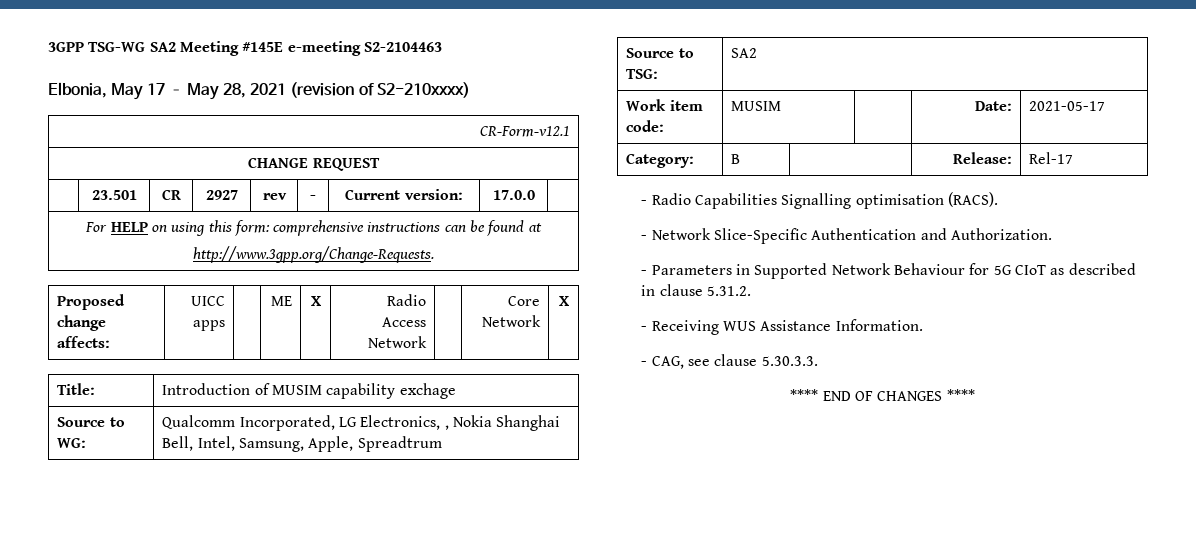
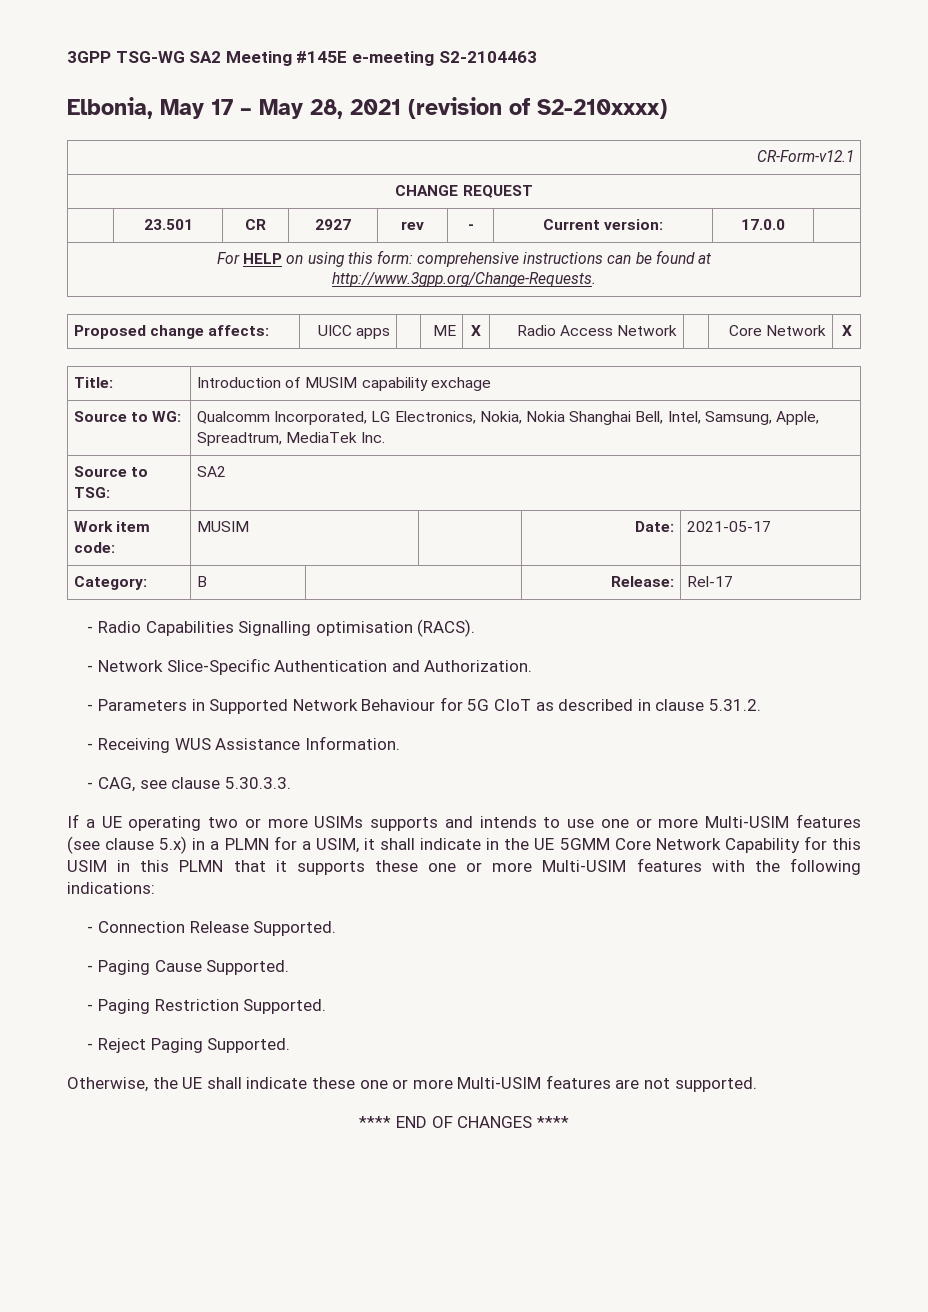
- Source to WG: | Qualcomm Incorporated, LG Electronics, , Nokia Shanghai Bell, Intel, Samsung, Apple, Spreadtrum
+ Source to WG: | Qualcomm Incorporated, LG Electronics, Nokia, Nokia Shanghai Bell, Intel, Samsung, Apple, Spreadtrum, MediaTek Inc.
+ If a UE operating two or more USIMs supports and intends to use one or more Multi-USIM features (see clause 5.x) in a PLMN for a USIM, it shall indicate in the UE 5GMM Core Network Capability for this USIM in this PLMN that it supports these one or more Multi-USIM features with the following indications:
+ - Connection Release Supported.
+ - Paging Cause Supported.
+ - Paging Restriction Supported.
+ - Reject Paging Supported.
+ Otherwise, the UE shall indicate these one or more Multi-USIM features are not supported.

